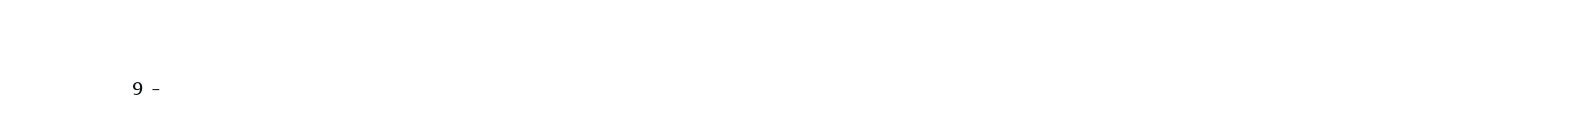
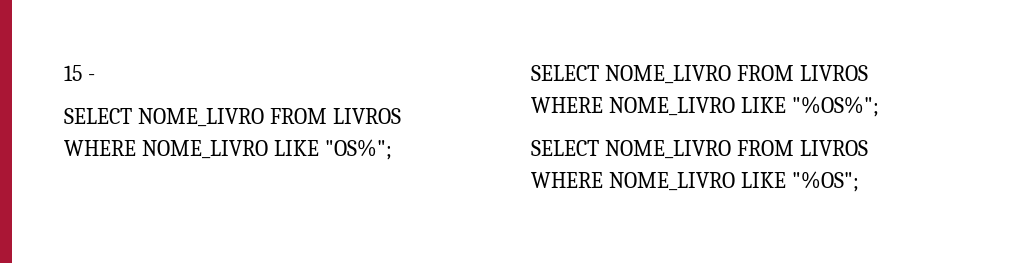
- 9 -
+ 15 -
+ SELECT NOME_LIVRO FROM LIVROS
+ WHERE NOME_LIVRO LIKE "OS%";
+ SELECT NOME_LIVRO FROM LIVROS
+ WHERE NOME_LIVRO LIKE "%OS%";
+ SELECT NOME_LIVRO FROM LIVROS
+ WHERE NOME_LIVRO LIKE "%OS";

